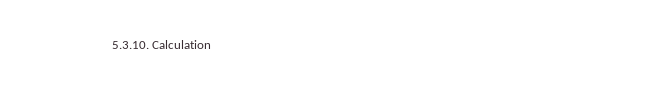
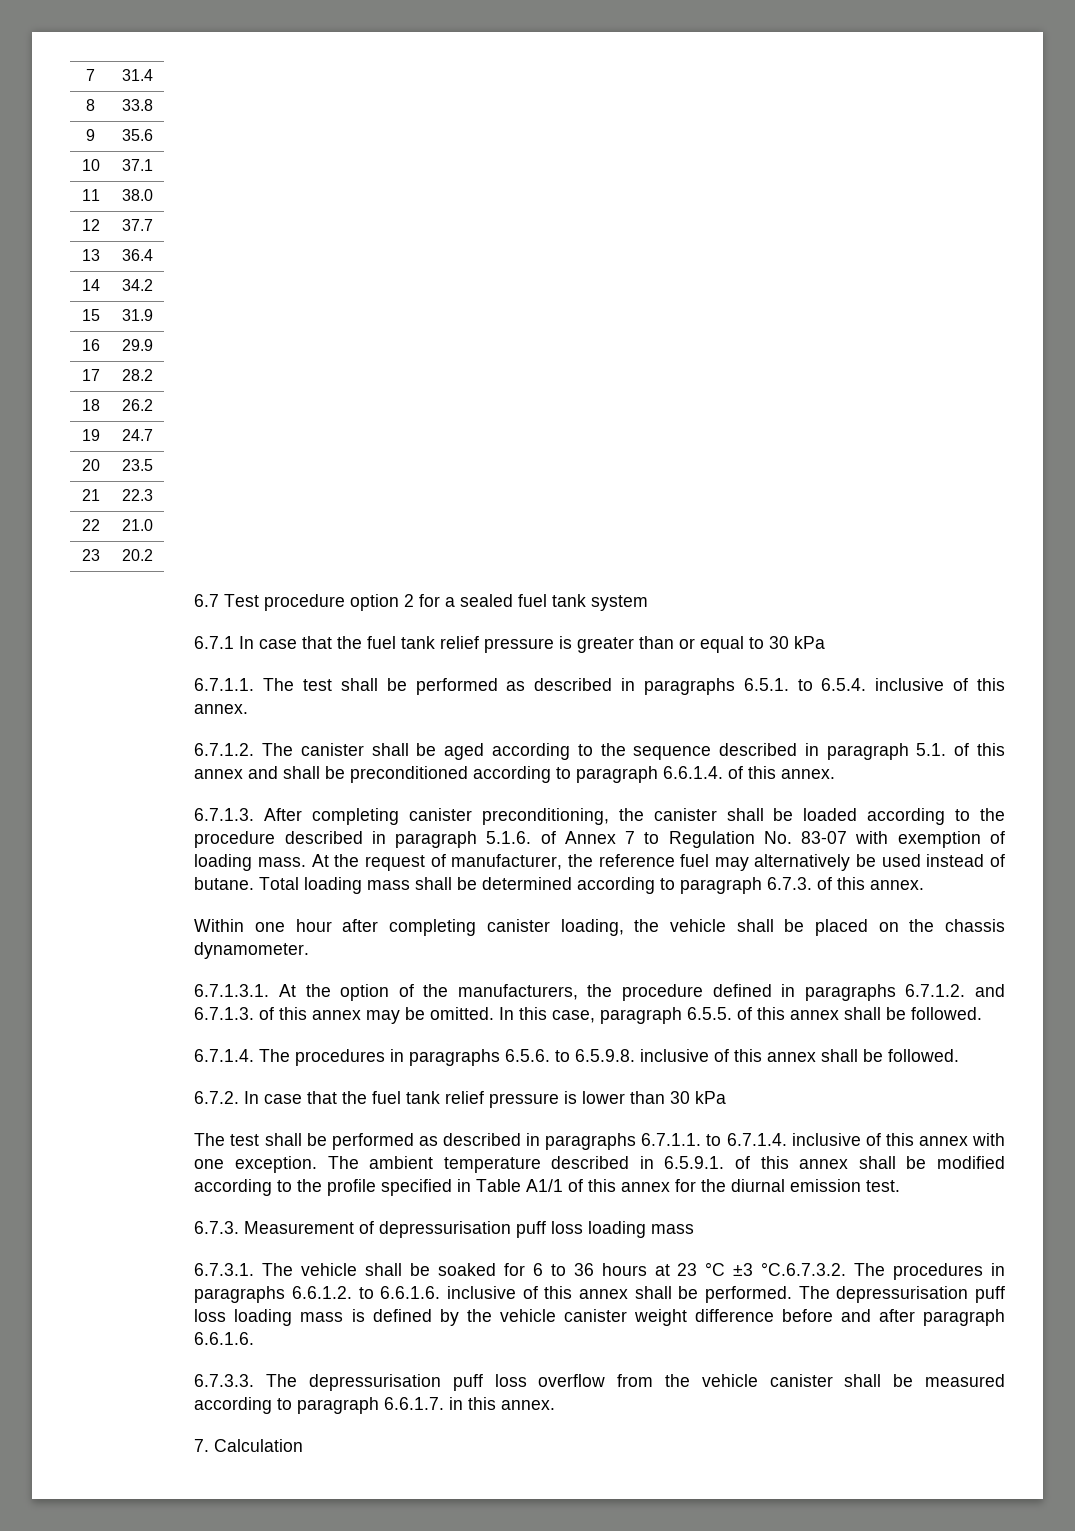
- 5.3.10. Calculation
+ 7 | 31.4
+ 8 | 33.8
+ 9 | 35.6
+ 10 | 37.1
+ 11 | 38.0
+ 12 | 37.7
+ 13 | 36.4
+ 14 | 34.2
+ 15 | 31.9
+ 16 | 29.9
+ 17 | 28.2
+ 18 | 26.2
+ 19 | 24.7
+ 20 | 23.5
+ 21 | 22.3
+ 22 | 21.0
+ 23 | 20.2
+ 6.7 Test procedure option 2 for a sealed fuel tank system
+ 6.7.1 In case that the fuel tank relief pressure is greater than or equal to 30 kPa
+ 6.7.1.1. The test shall be performed as described in paragraphs 6.5.1. to 6.5.4. inclusive of this annex.
+ 6.7.1.2. The canister shall be aged according to the sequence described in paragraph 5.1. of this annex and shall be preconditioned according to paragraph 6.6.1.4. of this annex.
+ 6.7.1.3. After completing canister preconditioning, the canister shall be loaded according to the procedure described in paragraph 5.1.6. of Annex 7 to Regulation No. 83-07 with exemption of loading mass. At the request of manufacturer, the reference fuel may alternatively be used instead of butane. Total loading mass shall be determined according to paragraph 6.7.3. of this annex.
+ Within one hour after completing canister loading, the vehicle shall be placed on the chassis dynamometer.
+ 6.7.1.3.1. At the option of the manufacturers, the procedure defined in paragraphs 6.7.1.2. and 6.7.1.3. of this annex may be omitted. In this case, paragraph 6.5.5. of this annex shall be followed.
+ 6.7.1.4. The procedures in paragraphs 6.5.6. to 6.5.9.8. inclusive of this annex shall be followed.
+ 6.7.2. In case that the fuel tank relief pressure is lower than 30 kPa
+ The test shall be performed as described in paragraphs 6.7.1.1. to 6.7.1.4. inclusive of this annex with one exception. The ambient temperature described in 6.5.9.1. of this annex shall be modified according to the profile specified in Table A1/1 of this annex for the diurnal emission test.
+ 6.7.3. Measurement of depressurisation puff loss loading mass
+ 6.7.3.1. The vehicle shall be soaked for 6 to 36 hours at 23 °C ±3 °C.6.7.3.2. The procedures in paragraphs 6.6.1.2. to 6.6.1.6. inclusive of this annex shall be performed. The depressurisation puff loss loading mass is defined by the vehicle canister weight difference before and after paragraph 6.6.1.6.
+ 6.7.3.3. The depressurisation puff loss overflow from the vehicle canister shall be measured according to paragraph 6.6.1.7. in this annex.
+ 7. Calculation

